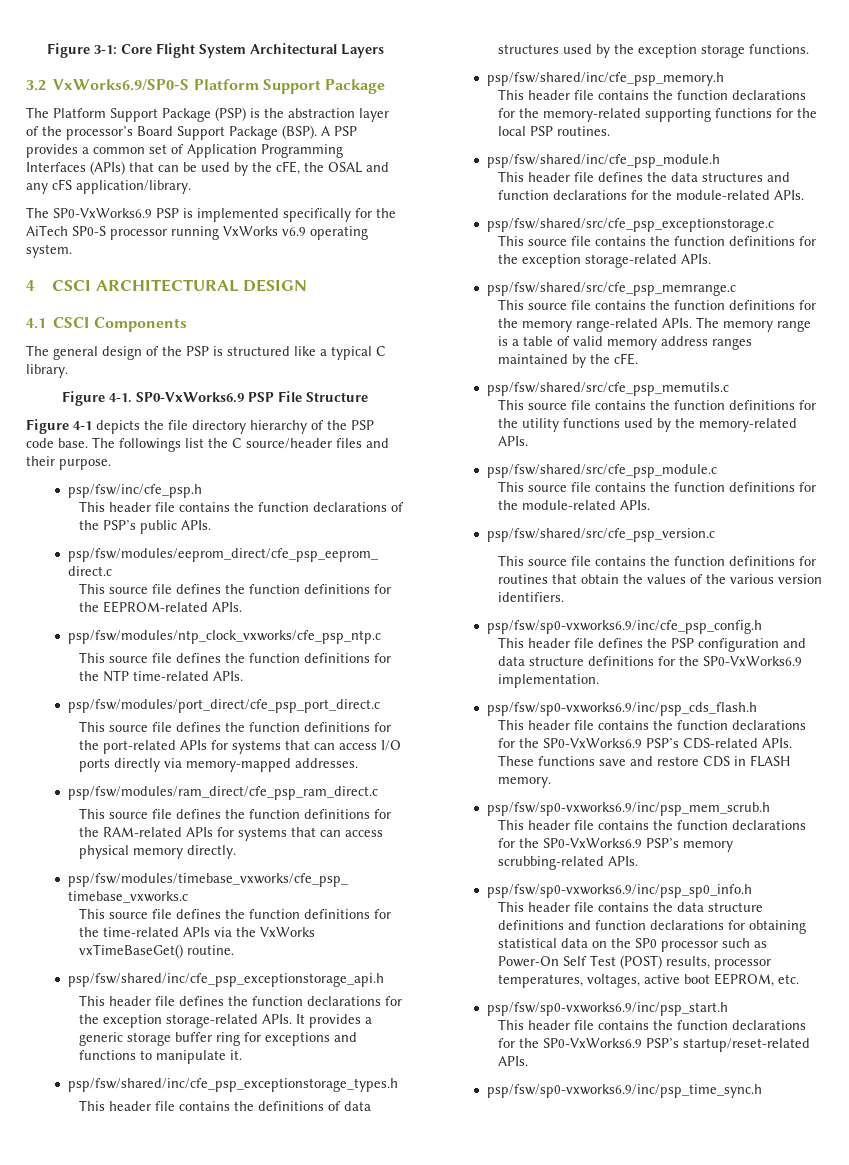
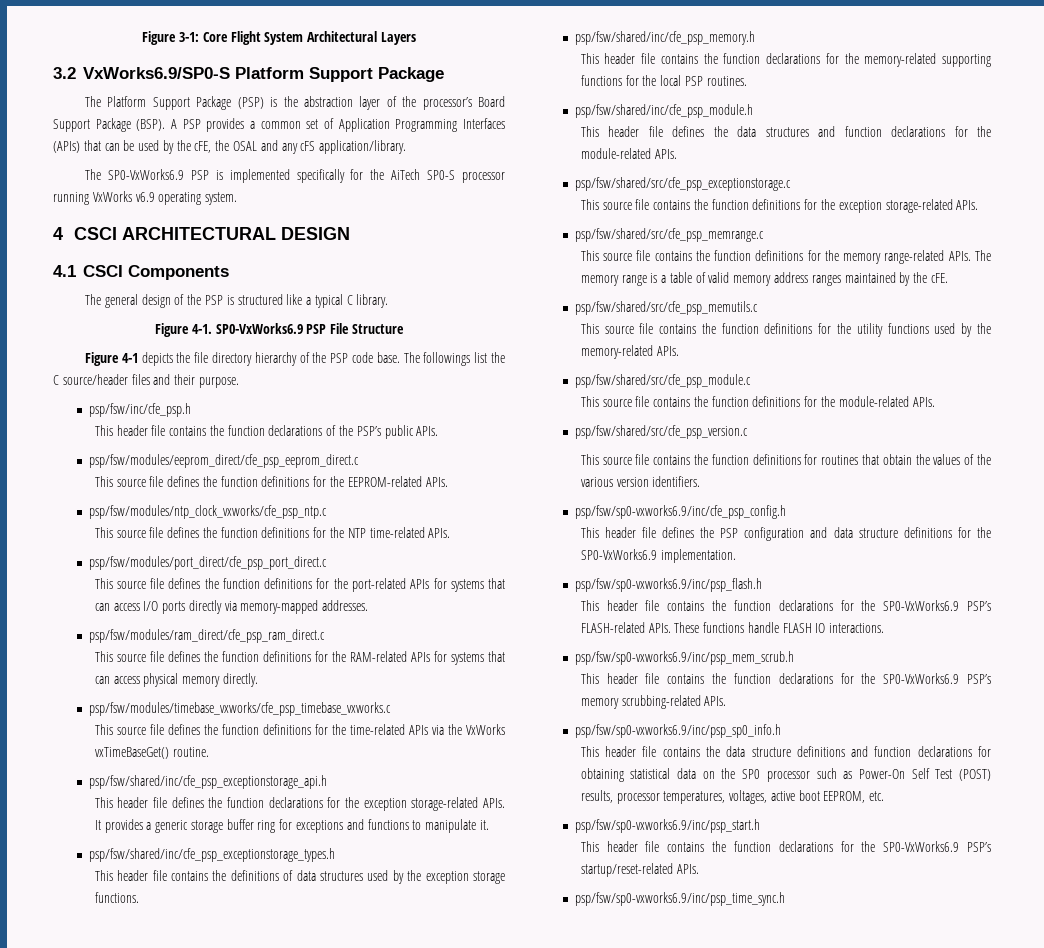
- psp/fsw/sp0-vxworks6.9/inc/psp_cds_flash.h
+ psp/fsw/sp0-vxworks6.9/inc/psp_flash.h
- This header file contains the function declarations for the SP0-VxWorks6.9 PSP’s CDS-related APIs.
+ This header file contains the function declarations for the SP0-VxWorks6.9 PSP’s FLASH-related APIs.
- These functions save and restore CDS in FLASH memory.
+ These functions handle FLASH IO interactions.

